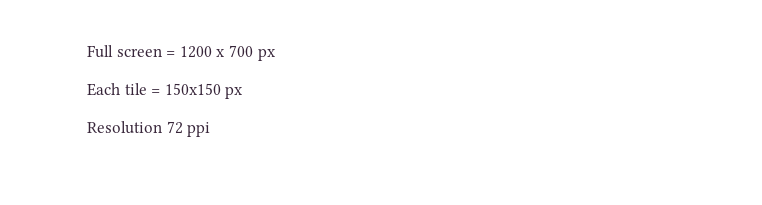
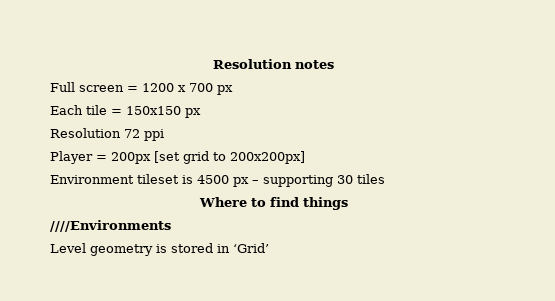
+ Resolution notes
+ Player = 200px [set grid to 200x200px]
+ Environment tileset is 4500 px – supporting 30 tiles
+ Where to find things
+ ////Environments
+ Level geometry is stored in ‘Grid’

